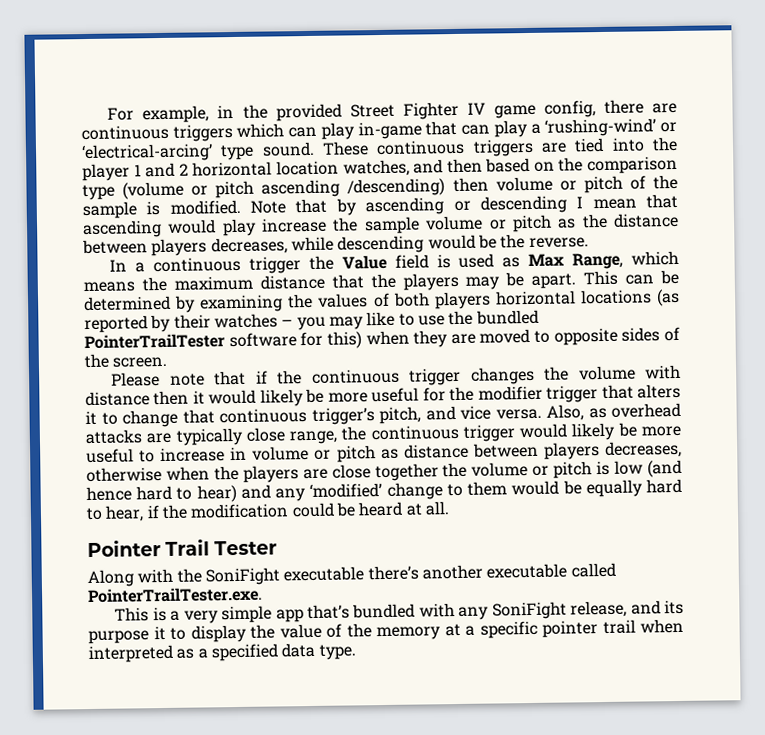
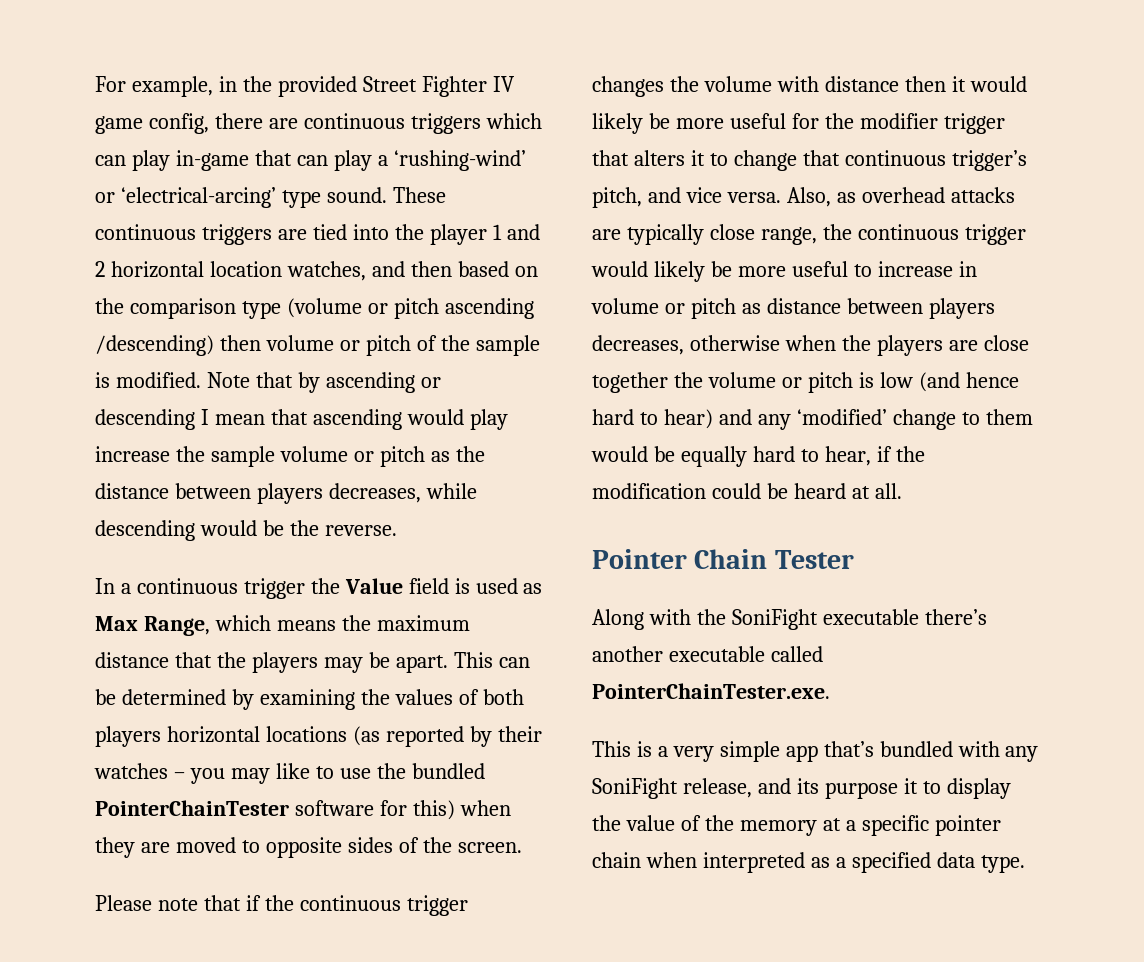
- This can be determined by examining the values of both players horizontal locations (as reported by their watches – you may like to use the bundled PointerTrailTester software for this) when they are moved to opposite sides of the screen.
+ This can be determined by examining the values of both players horizontal locations (as reported by their watches – you may like to use the bundled PointerChainTester software for this) when they are moved to opposite sides of the screen.
- Pointer Trail Tester
+ Pointer Chain Tester
- Along with the SoniFight executable there’s another executable called PointerTrailTester.exe.
+ Along with the SoniFight executable there’s another executable called PointerChainTester.exe.
- This is a very simple app that’s bundled with any SoniFight release, and its purpose it to display the value of the memory at a specific pointer trail when interpreted as a specified data type.
+ This is a very simple app that’s bundled with any SoniFight release, and its purpose it to display the value of the memory at a specific pointer chain when interpreted as a specified data type.

